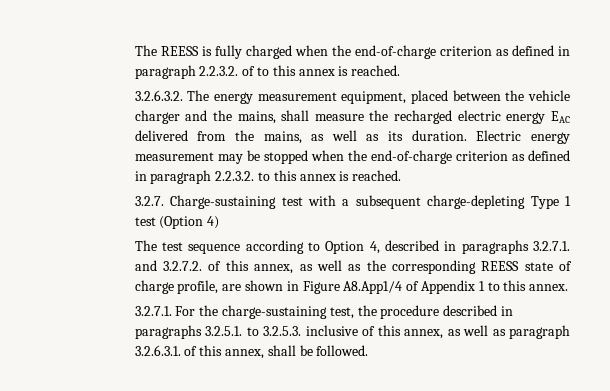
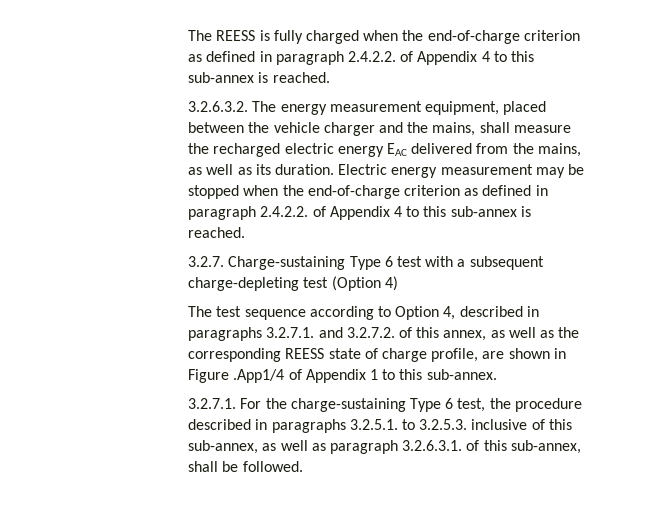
- The REESS is fully charged when the end-of-charge criterion as defined in paragraph 2.2.3.2. of to this annex is reached.
+ The REESS is fully charged when the end-of-charge criterion as defined in paragraph 2.4.2.2. of Appendix 4 to this sub-annex is reached.
- Electric energy measurement may be stopped when the end-of-charge criterion as defined in paragraph 2.2.3.2. to this annex is reached.
+ Electric energy measurement may be stopped when the end-of-charge criterion as defined in paragraph 2.4.2.2. of Appendix 4 to this sub-annex is reached.
- 3.2.7. Charge-sustaining test with a subsequent charge-depleting Type 1 test (Option 4)
+ 3.2.7. Charge-sustaining Type 6 test with a subsequent charge-depleting test (Option 4)
- The test sequence according to Option 4, described in paragraphs 3.2.7.1. and 3.2.7.2. of this annex, as well as the corresponding REESS state of charge profile, are shown in Figure A8.App1/4 of Appendix 1 to this annex.
+ The test sequence according to Option 4, described in paragraphs 3.2.7.1. and 3.2.7.2. of this annex, as well as the corresponding REESS state of charge profile, are shown in Figure .App1/4 of Appendix 1 to this sub-annex.
- 3.2.7.1. For the charge-sustaining test, the procedure described in paragraphs 3.2.5.1. to 3.2.5.3. inclusive of this annex, as well as paragraph 3.2.6.3.1. of this annex, shall be followed.
+ 3.2.7.1. For the charge-sustaining Type 6 test, the procedure described in paragraphs 3.2.5.1. to 3.2.5.3. inclusive of this sub-annex, as well as paragraph 3.2.6.3.1. of this sub-annex, shall be followed.

